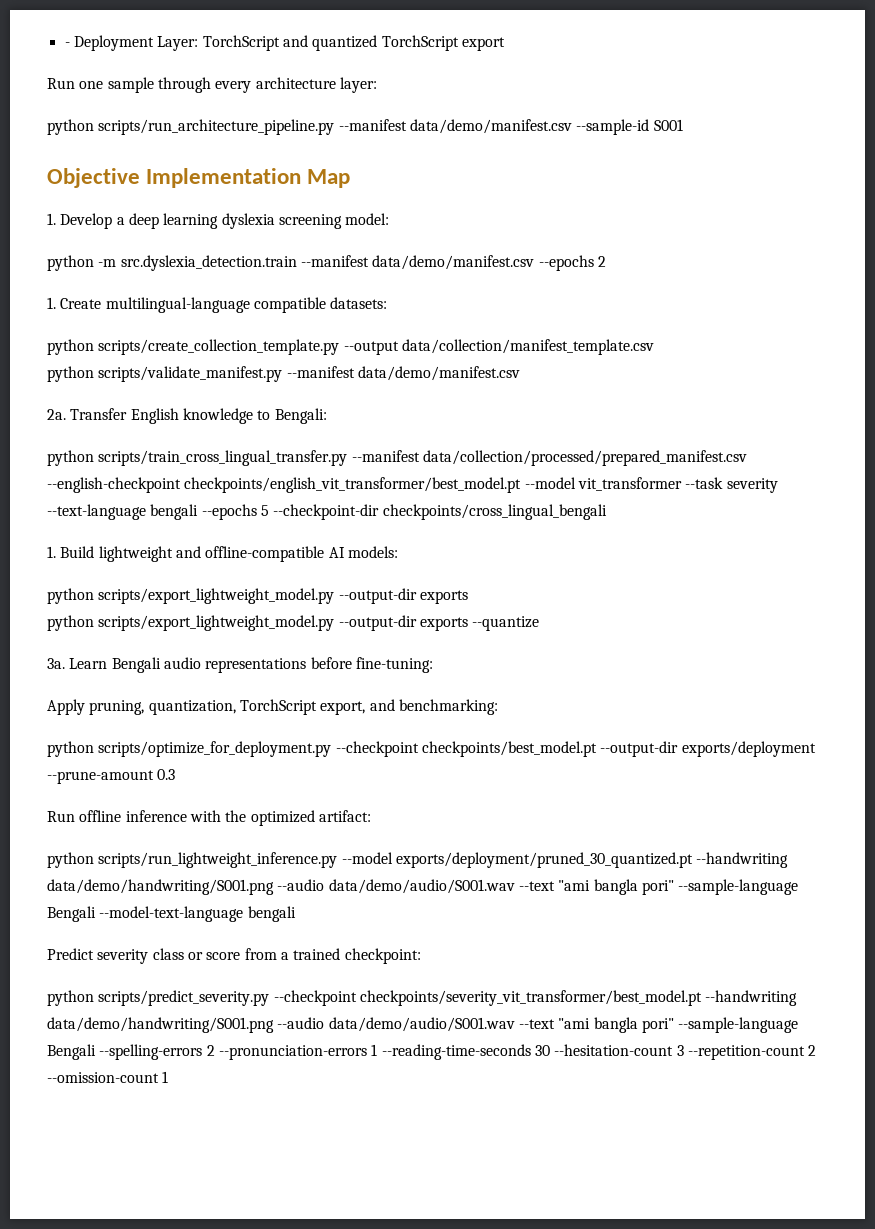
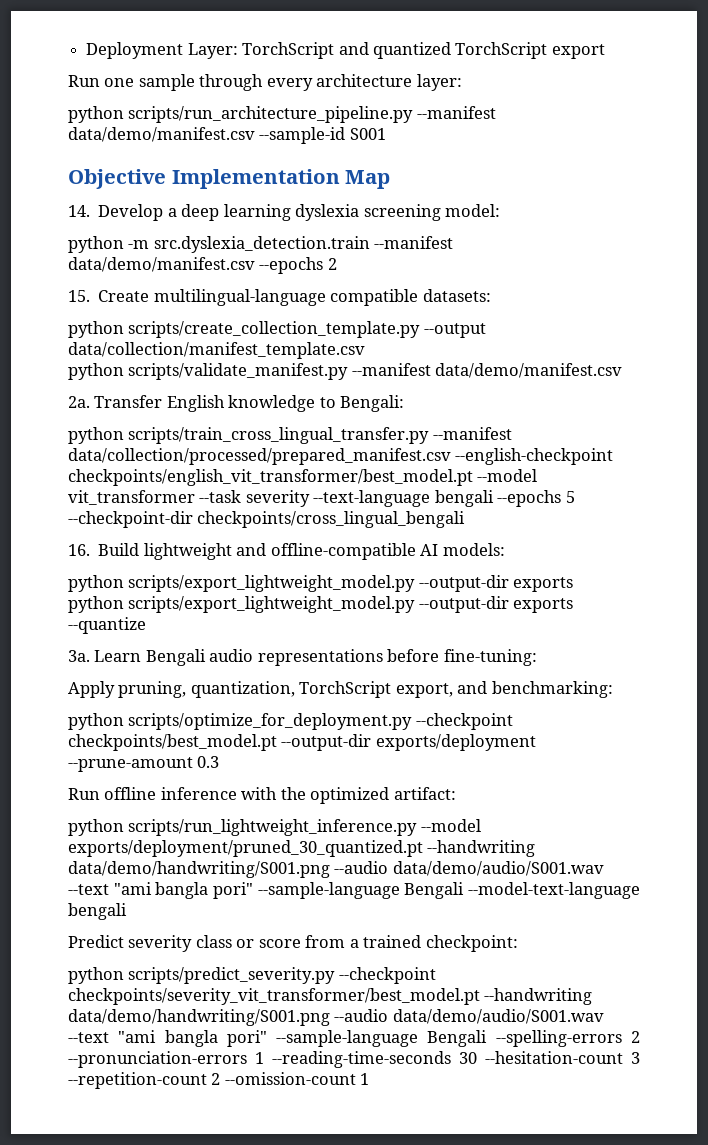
- - Deployment Layer: TorchScript and quantized TorchScript export
+ Deployment Layer: TorchScript and quantized TorchScript export
- 1. Develop a deep learning dyslexia screening model:
+ 14. Develop a deep learning dyslexia screening model:
- 1. Create multilingual-language compatible datasets:
+ 15. Create multilingual-language compatible datasets:
- 1. Build lightweight and offline-compatible AI models:
+ 16. Build lightweight and offline-compatible AI models:

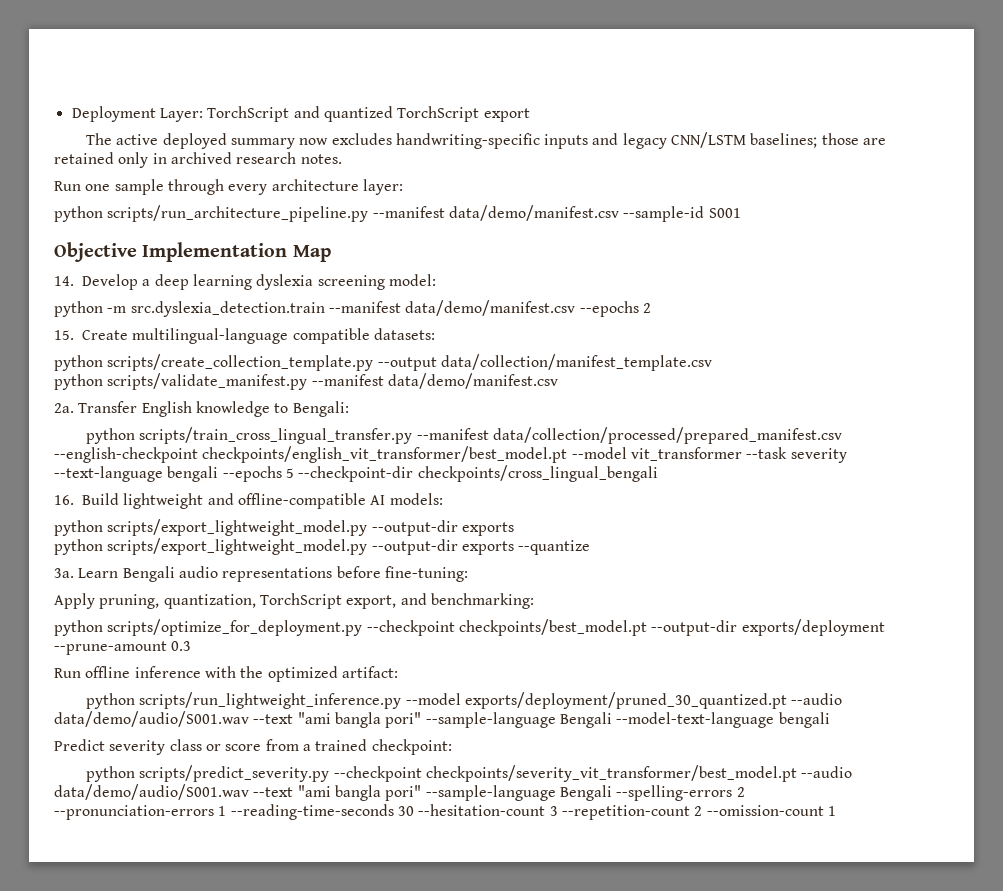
+ The active deployed summary now excludes handwriting-specific inputs and legacy CNN/LSTM baselines; those are retained only in archived research notes.
- python scripts/run_lightweight_inference.py --model exports/deployment/pruned_30_quantized.pt --handwriting data/demo/handwriting/S001.png --audio data/demo/audio/S001.wav --text "ami bangla pori" --sample-language Bengali --model-text-language bengali
+ python scripts/run_lightweight_inference.py --model exports/deployment/pruned_30_quantized.pt --audio data/demo/audio/S001.wav --text "ami bangla pori" --sample-language Bengali --model-text-language bengali
- python scripts/predict_severity.py --checkpoint checkpoints/severity_vit_transformer/best_model.pt --handwriting data/demo/handwriting/S001.png --audio data/demo/audio/S001.wav --text "ami bangla pori" --sample-language Bengali --spelling-errors 2 --pronunciation-errors 1 --reading-time-seconds 30 --hesitation-count 3 --repetition-count 2 --omission-count 1
+ python scripts/predict_severity.py --checkpoint checkpoints/severity_vit_transformer/best_model.pt --audio data/demo/audio/S001.wav --text "ami bangla pori" --sample-language Bengali --spelling-errors 2 --pronunciation-errors 1 --reading-time-seconds 30 --hesitation-count 3 --repetition-count 2 --omission-count 1

